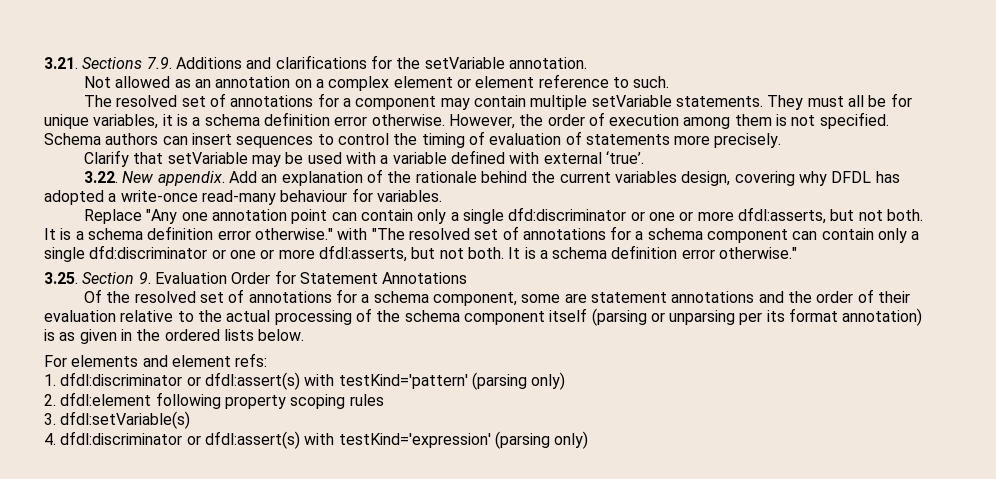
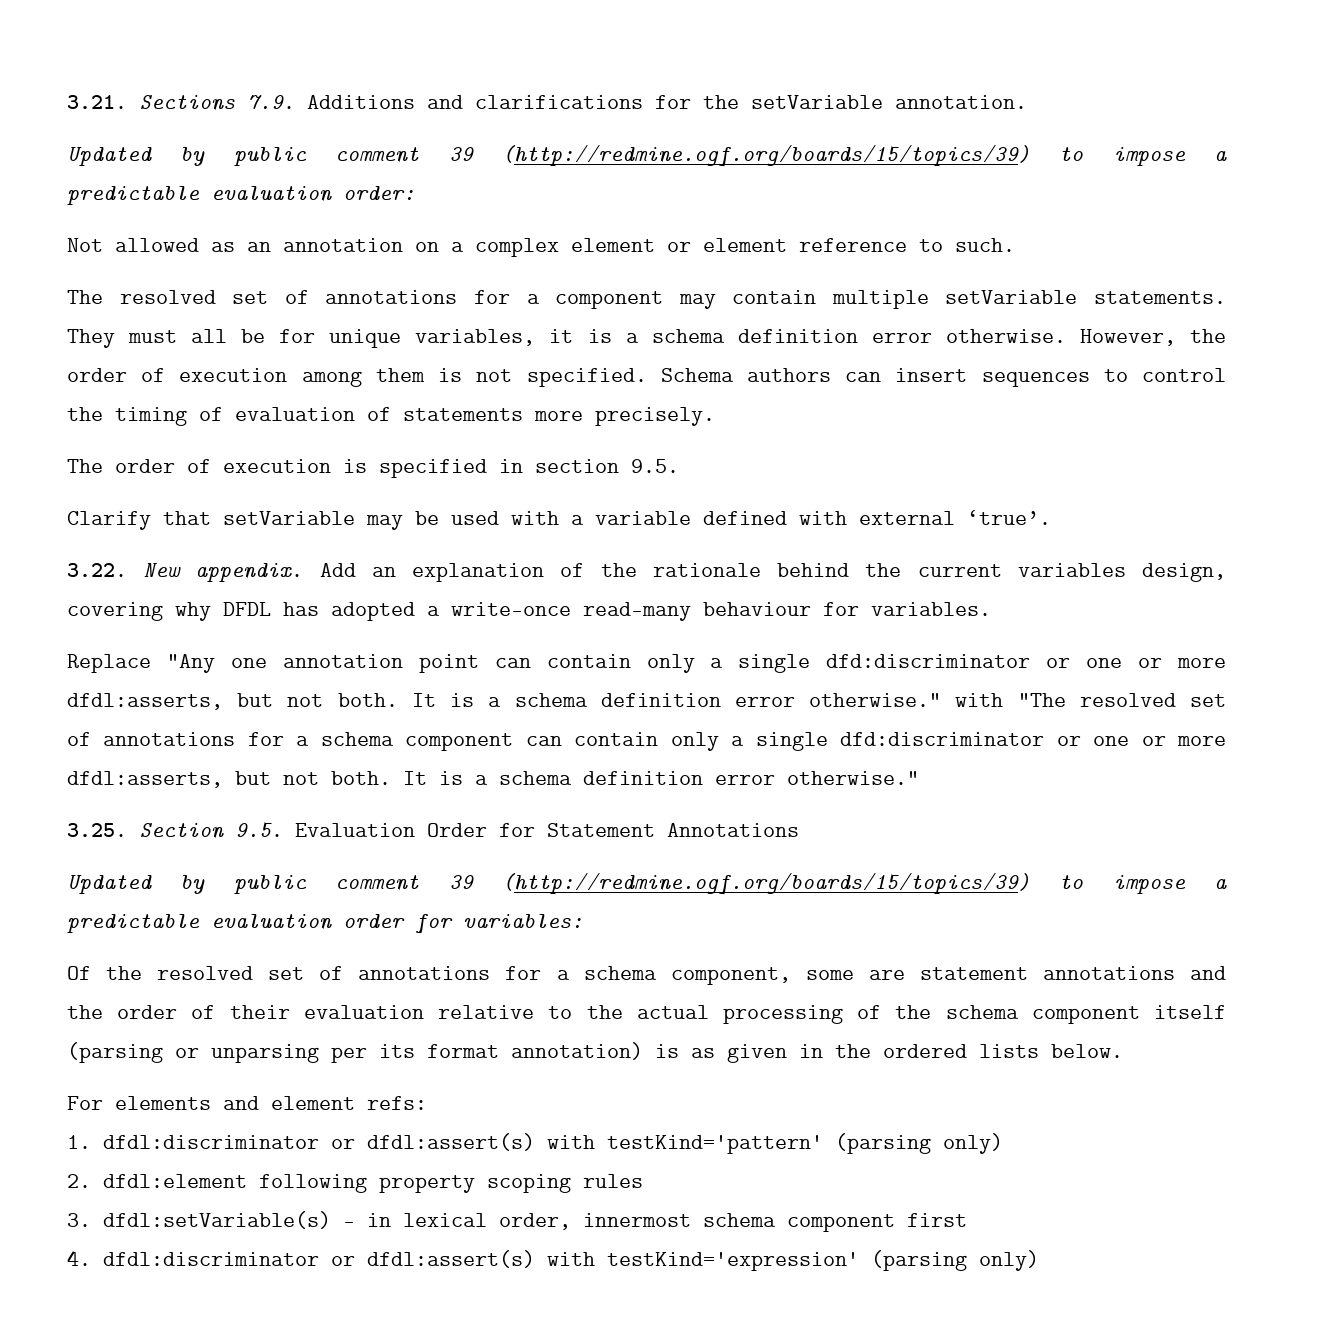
+ Updated by public comment 39 (http://redmine.ogf.org/boards/15/topics/39) to impose a predictable evaluation order:
+ The order of execution is specified in section 9.5.
- 3.25. Section 9. Evaluation Order for Statement Annotations
+ 3.25. Section 9.5. Evaluation Order for Statement Annotations
+ Updated by public comment 39 (http://redmine.ogf.org/boards/15/topics/39) to impose a predictable evaluation order for variables:
- 3. dfdl:setVariable(s)
+ 3. dfdl:setVariable(s) - in lexical order, innermost schema component first

